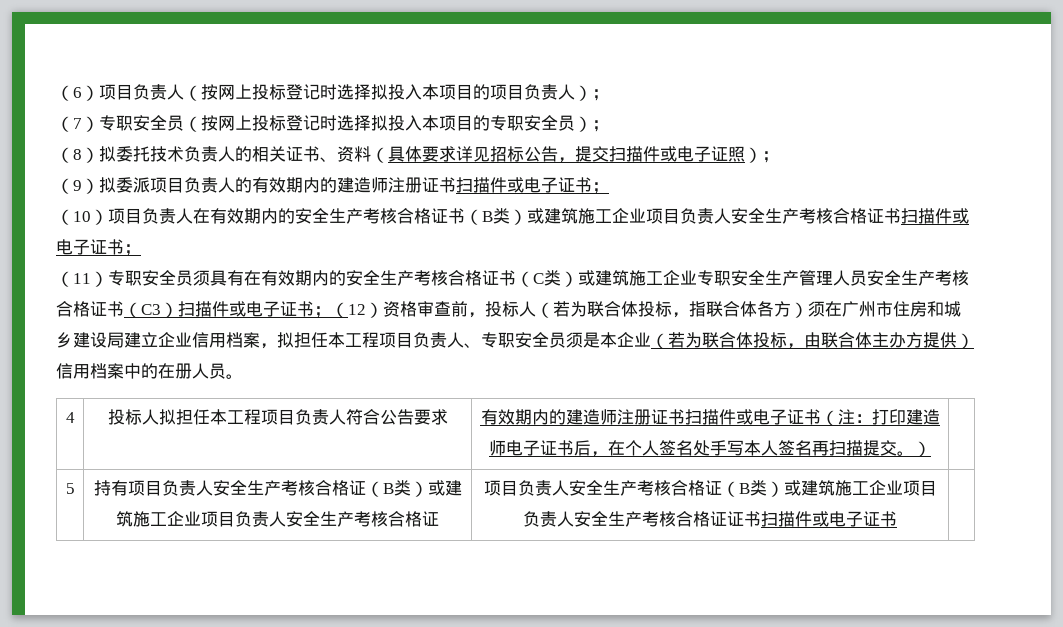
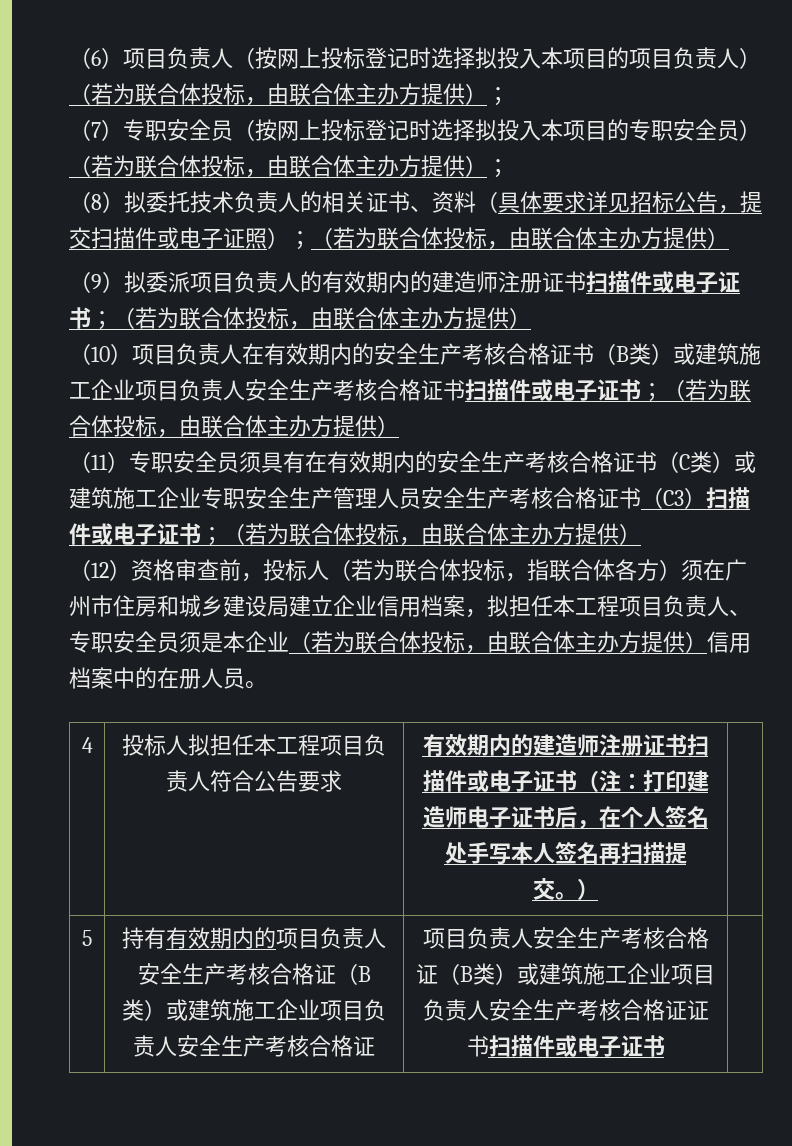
- （6）项目负责人（按网上投标登记时选择拟投入本项目的项目负责人）；
+ （6）项目负责人（按网上投标登记时选择拟投入本项目的项目负责人）（若为联合体投标，由联合体主办方提供）；
- （7）专职安全员（按网上投标登记时选择拟投入本项目的专职安全员）；
+ （7）专职安全员（按网上投标登记时选择拟投入本项目的专职安全员）（若为联合体投标，由联合体主办方提供）；
- （8）拟委托技术负责人的相关证书、资料（具体要求详见招标公告，提交扫描件或电子证照）；
+ （8）拟委托技术负责人的相关证书、资料（具体要求详见招标公告，提交扫描件或电子证照）；（若为联合体投标，由联合体主办方提供）
- （9）拟委派项目负责人的有效期内的建造师注册证书扫描件或电子证书；
+ （9）拟委派项目负责人的有效期内的建造师注册证书扫描件或电子证书；（若为联合体投标，由联合体主办方提供）
- （10）项目负责人在有效期内的安全生产考核合格证书（B类）或建筑施工企业项目负责人安全生产考核合格证书扫描件或电子证书；
+ （10）项目负责人在有效期内的安全生产考核合格证书（B类）或建筑施工企业项目负责人安全生产考核合格证书扫描件或电子证书；（若为联合体投标，由联合体主办方提供）
- （11）专职安全员须具有在有效期内的安全生产考核合格证书（C类）或建筑施工企业专职安全生产管理人员安全生产考核合格证书（C3）扫描件或电子证书；（12）资格审查前，投标人（若为联合体投标，指联合体各方）须在广州市住房和城乡建设局建立企业信用档案，拟担任本工程项目负责人、专职安全员须是本企业（若为联合体投标，由联合体主办方提供）信用档案中的在册人员。
+ （11）专职安全员须具有在有效期内的安全生产考核合格证书（C类）或建筑施工企业专职安全生产管理人员安全生产考核合格证书（C3）扫描件或电子证书；（若为联合体投标，由联合体主办方提供）
+ （12）资格审查前，投标人（若为联合体投标，指联合体各方）须在广州市住房和城乡建设局建立企业信用档案，拟担任本工程项目负责人、专职安全员须是本企业（若为联合体投标，由联合体主办方提供）信用档案中的在册人员。
- 持有项目负责人安全生产考核合格证（B类）或建筑施工企业项目负责人安全生产考核合格证
+ 持有有效期内的项目负责人安全生产考核合格证（B类）或建筑施工企业项目负责人安全生产考核合格证

